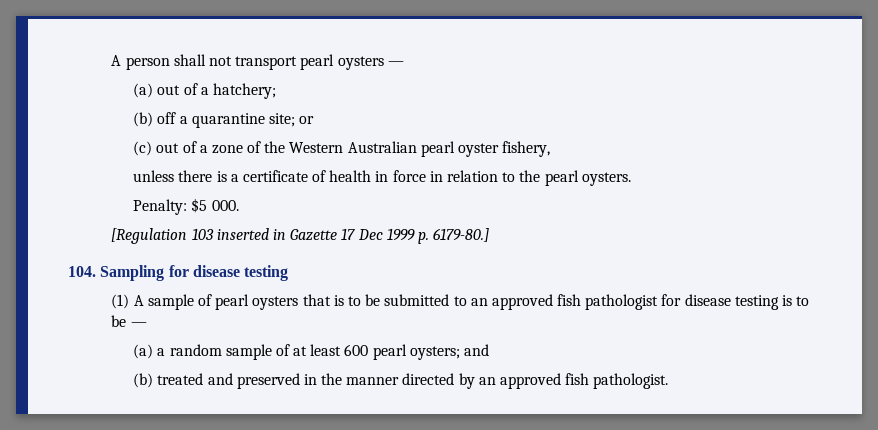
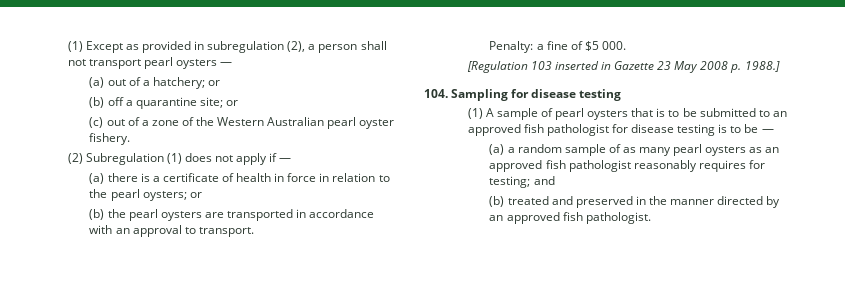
- A person shall not transport pearl oysters —
+ (1) Except as provided in subregulation (2), a person shall not transport pearl oysters —
- (a) out of a hatchery;
+ (a) out of a hatchery; or
- (c) out of a zone of the Western Australian pearl oyster fishery,
- unless there is a certificate of health in force in relation to the pearl oysters.
- Penalty: $5 000.
+ (c) out of a zone of the Western Australian pearl oyster fishery.
+ (2) Subregulation (1) does not apply if —
+ (a) there is a certificate of health in force in relation to the pearl oysters; or
+ (b) the pearl oysters are transported in accordance with an approval to transport.
+ Penalty: a fine of $5 000.
- [Regulation 103 inserted in Gazette 17 Dec 1999 p. 6179-80.]
+ [Regulation 103 inserted in Gazette 23 May 2008 p. 1988.]
- (a) a random sample of at least 600 pearl oysters; and
+ (a) a random sample of as many pearl oysters as an approved fish pathologist reasonably requires for testing; and

